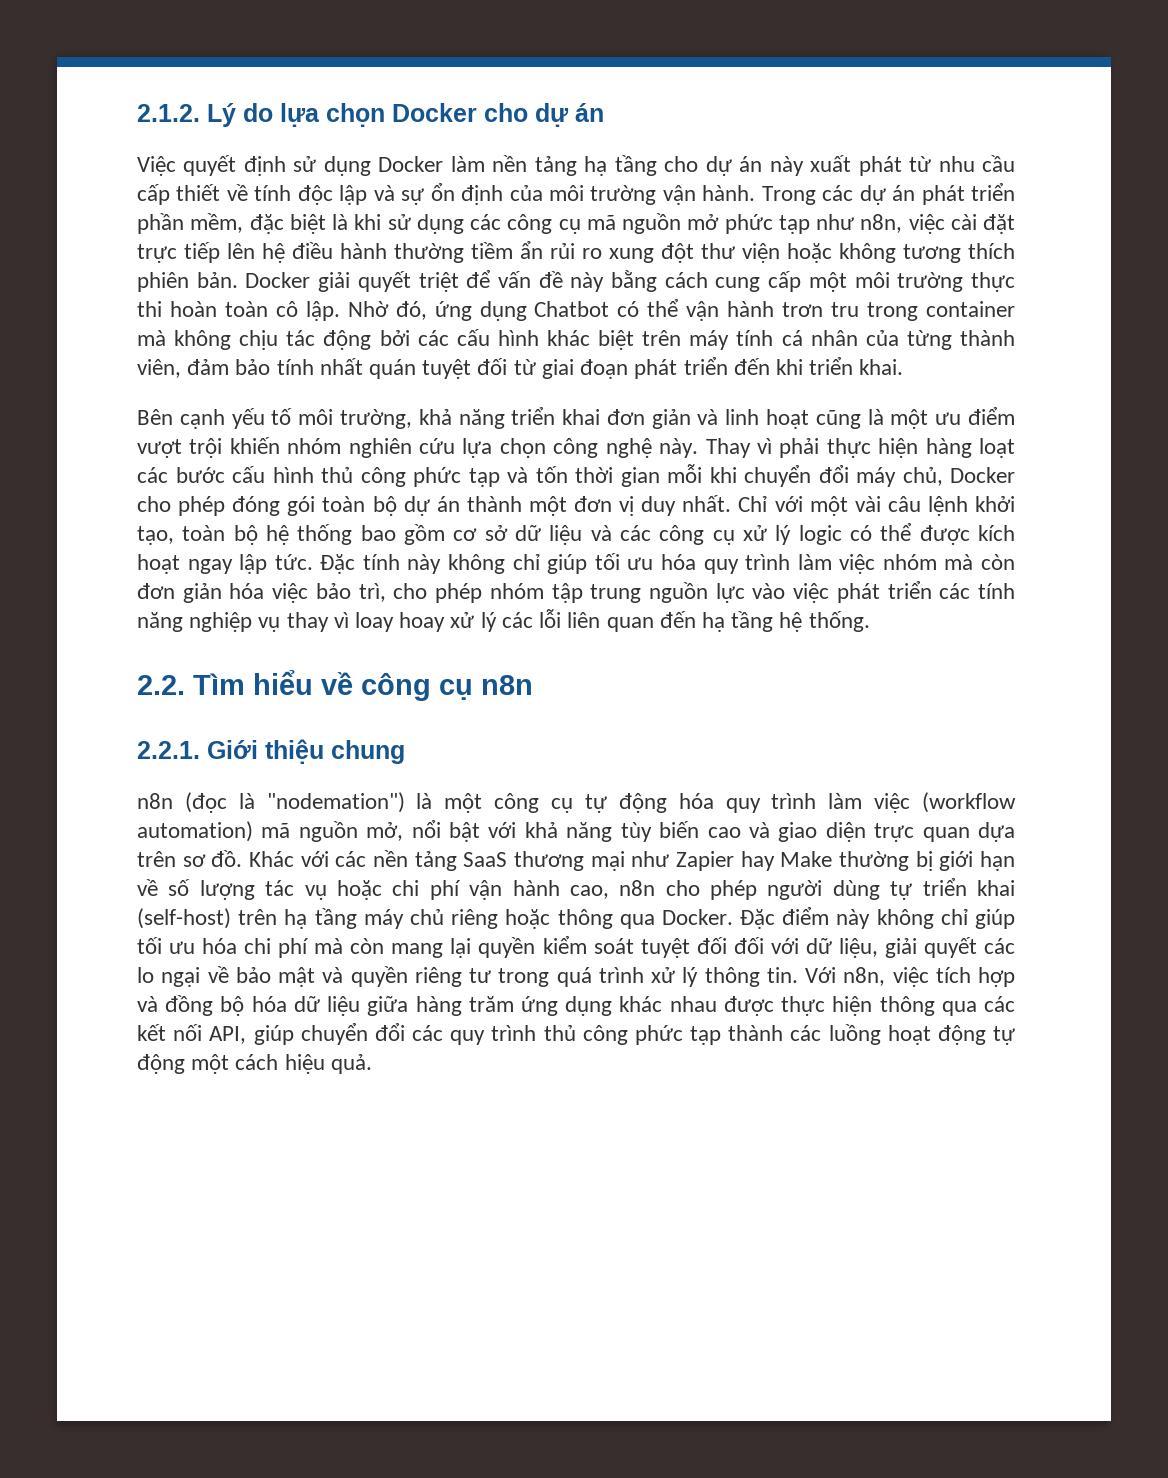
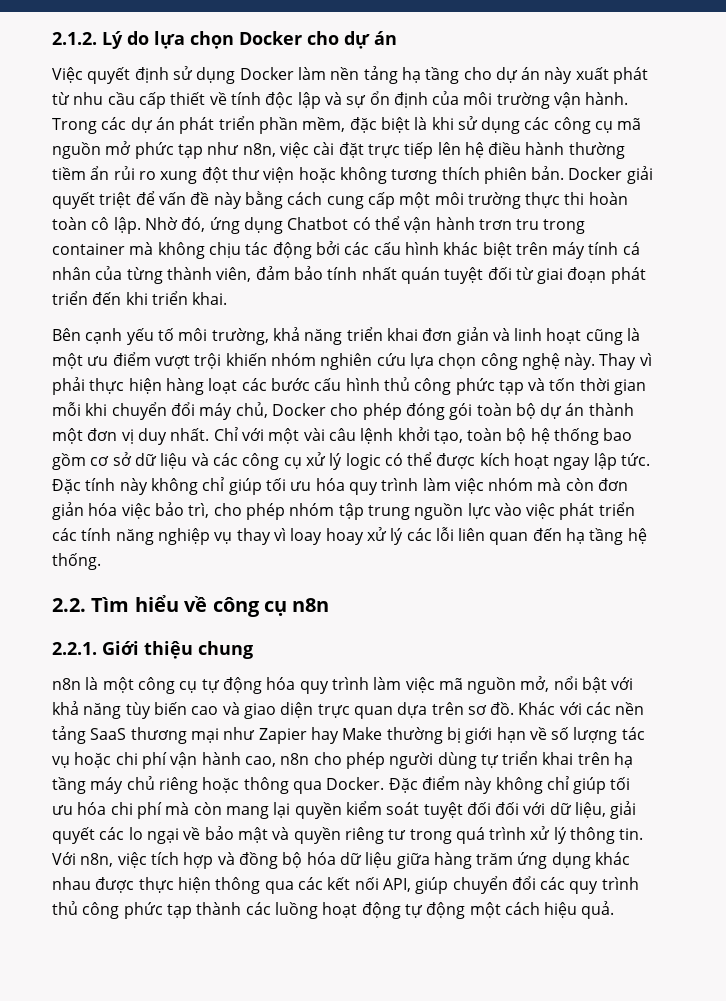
- n8n (đọc là "nodemation") là một công cụ tự động hóa quy trình làm việc (workflow automation) mã nguồn mở, nổi bật với khả năng tùy biến cao và giao diện trực quan dựa trên sơ đồ.
+ n8n là một công cụ tự động hóa quy trình làm việc mã nguồn mở, nổi bật với khả năng tùy biến cao và giao diện trực quan dựa trên sơ đồ.
- Khác với các nền tảng SaaS thương mại như Zapier hay Make thường bị giới hạn về số lượng tác vụ hoặc chi phí vận hành cao, n8n cho phép người dùng tự triển khai (self-host) trên hạ tầng máy chủ riêng hoặc thông qua Docker.
+ Khác với các nền tảng SaaS thương mại như Zapier hay Make thường bị giới hạn về số lượng tác vụ hoặc chi phí vận hành cao, n8n cho phép người dùng tự triển khai trên hạ tầng máy chủ riêng hoặc thông qua Docker.

